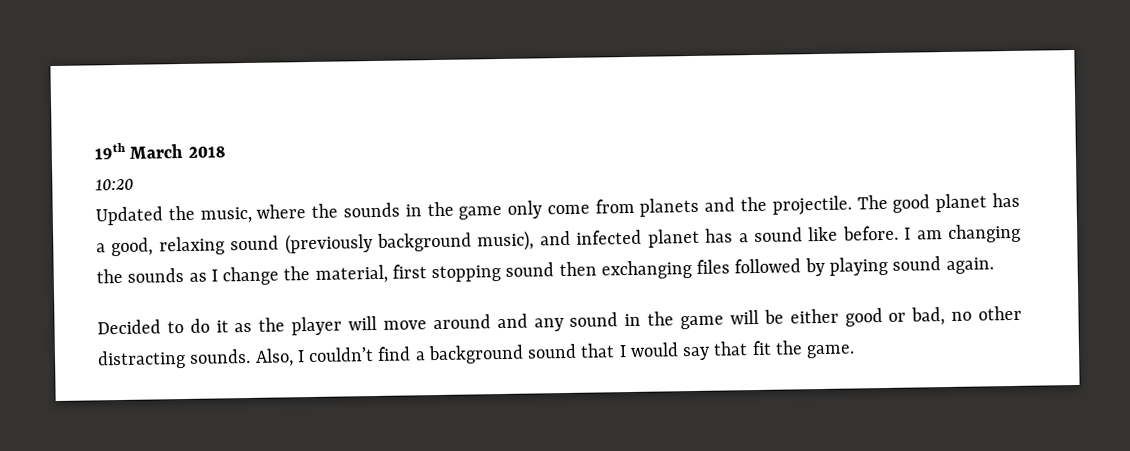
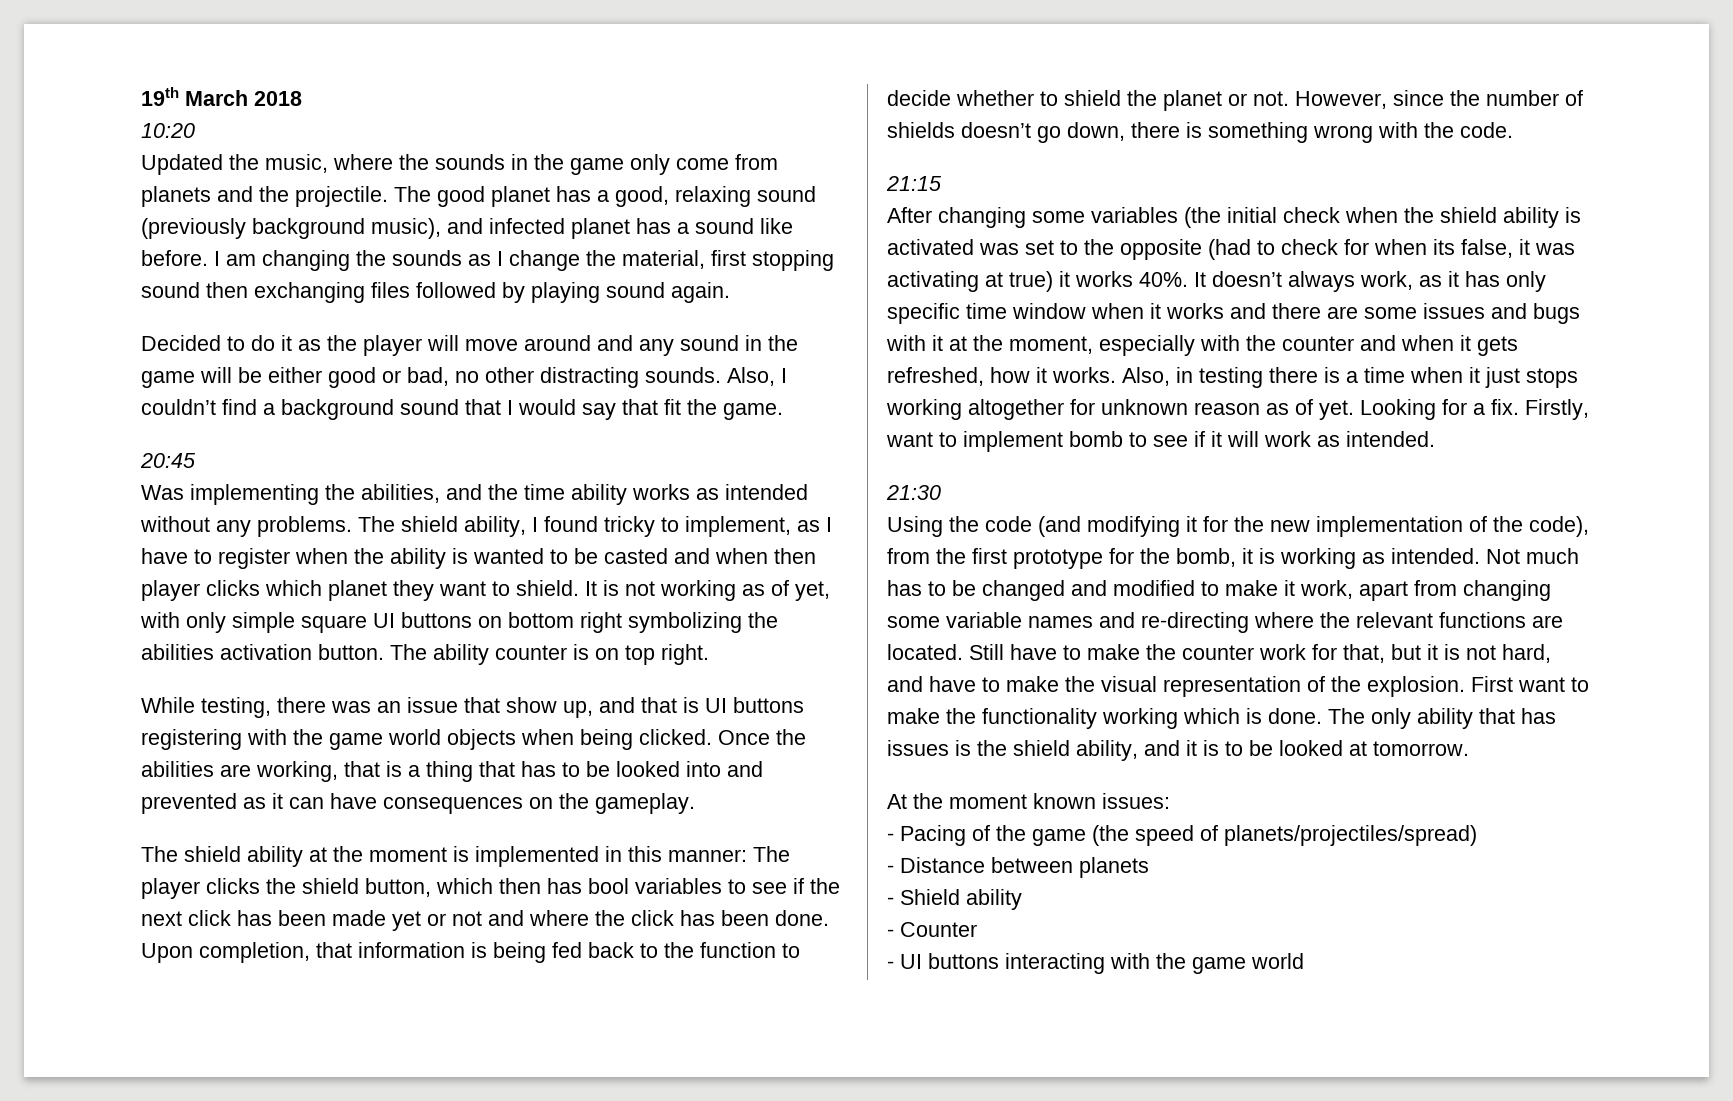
+ 20:45
+ Was implementing the abilities, and the time ability works as intended without any problems. The shield ability, I found tricky to implement, as I have to register when the ability is wanted to be casted and when then player clicks which planet they want to shield. It is not working as of yet, with only simple square UI buttons on bottom right symbolizing the abilities activation button. The ability counter is on top right.
+ While testing, there was an issue that show up, and that is UI buttons registering with the game world objects when being clicked. Once the abilities are working, that is a thing that has to be looked into and prevented as it can have consequences on the gameplay.
+ The shield ability at the moment is implemented in this manner: The player clicks the shield button, which then has bool variables to see if the next click has been made yet or not and where the click has been done. Upon completion, that information is being fed back to the function to decide whether to shield the planet or not. However, since the number of shields doesn’t go down, there is something wrong with the code.
+ 21:15
+ After changing some variables (the initial check when the shield ability is activated was set to the opposite (had to check for when its false, it was activating at true) it works 40%. It doesn’t always work, as it has only specific time window when it works and there are some issues and bugs with it at the moment, especially with the counter and when it gets refreshed, how it works. Also, in testing there is a time when it just stops working altogether for unknown reason as of yet. Looking for a fix. Firstly, want to implement bomb to see if it will work as intended.
+ 21:30
+ Using the code (and modifying it for the new implementation of the code), from the first prototype for the bomb, it is working as intended. Not much has to be changed and modified to make it work, apart from changing some variable names and re-directing where the relevant functions are located. Still have to make the counter work for that, but it is not hard, and have to make the visual representation of the explosion. First want to make the functionality working which is done. The only ability that has issues is the shield ability, and it is to be looked at tomorrow.
+ At the moment known issues:
+ - Pacing of the game (the speed of planets/projectiles/spread)
+ - Distance between planets
+ - Shield ability
+ - Counter
+ - UI buttons interacting with the game world

